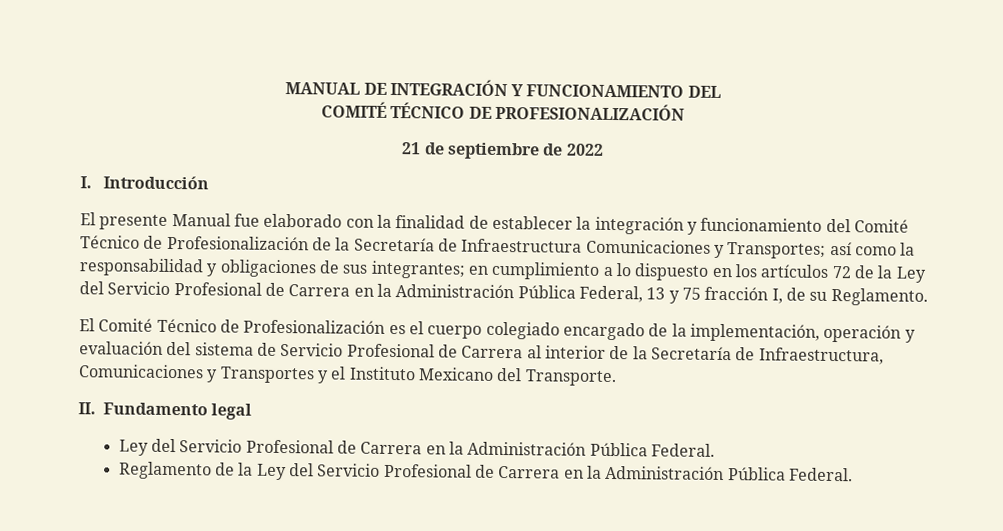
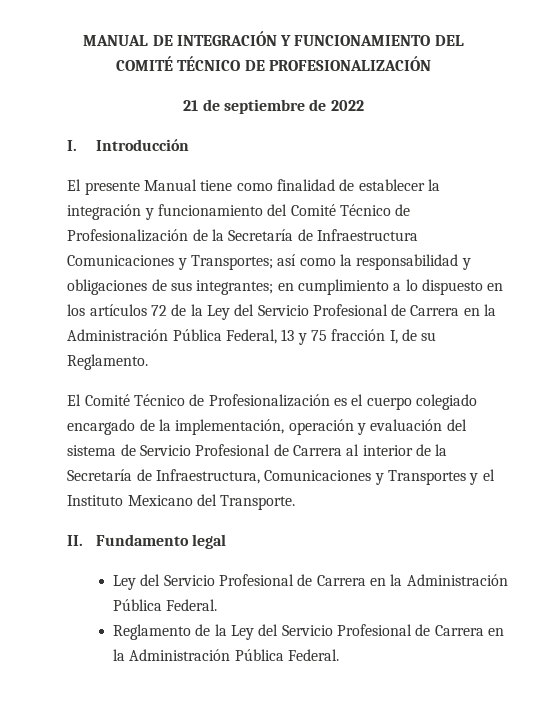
- El presente Manual fue elaborado con la finalidad de establecer la integración y funcionamiento del Comité Técnico de Profesionalización de la Secretaría de Infraestructura Comunicaciones y Transportes;
+ El presente Manual tiene como finalidad de establecer la integración y funcionamiento del Comité Técnico de Profesionalización de la Secretaría de Infraestructura Comunicaciones y Transportes;

